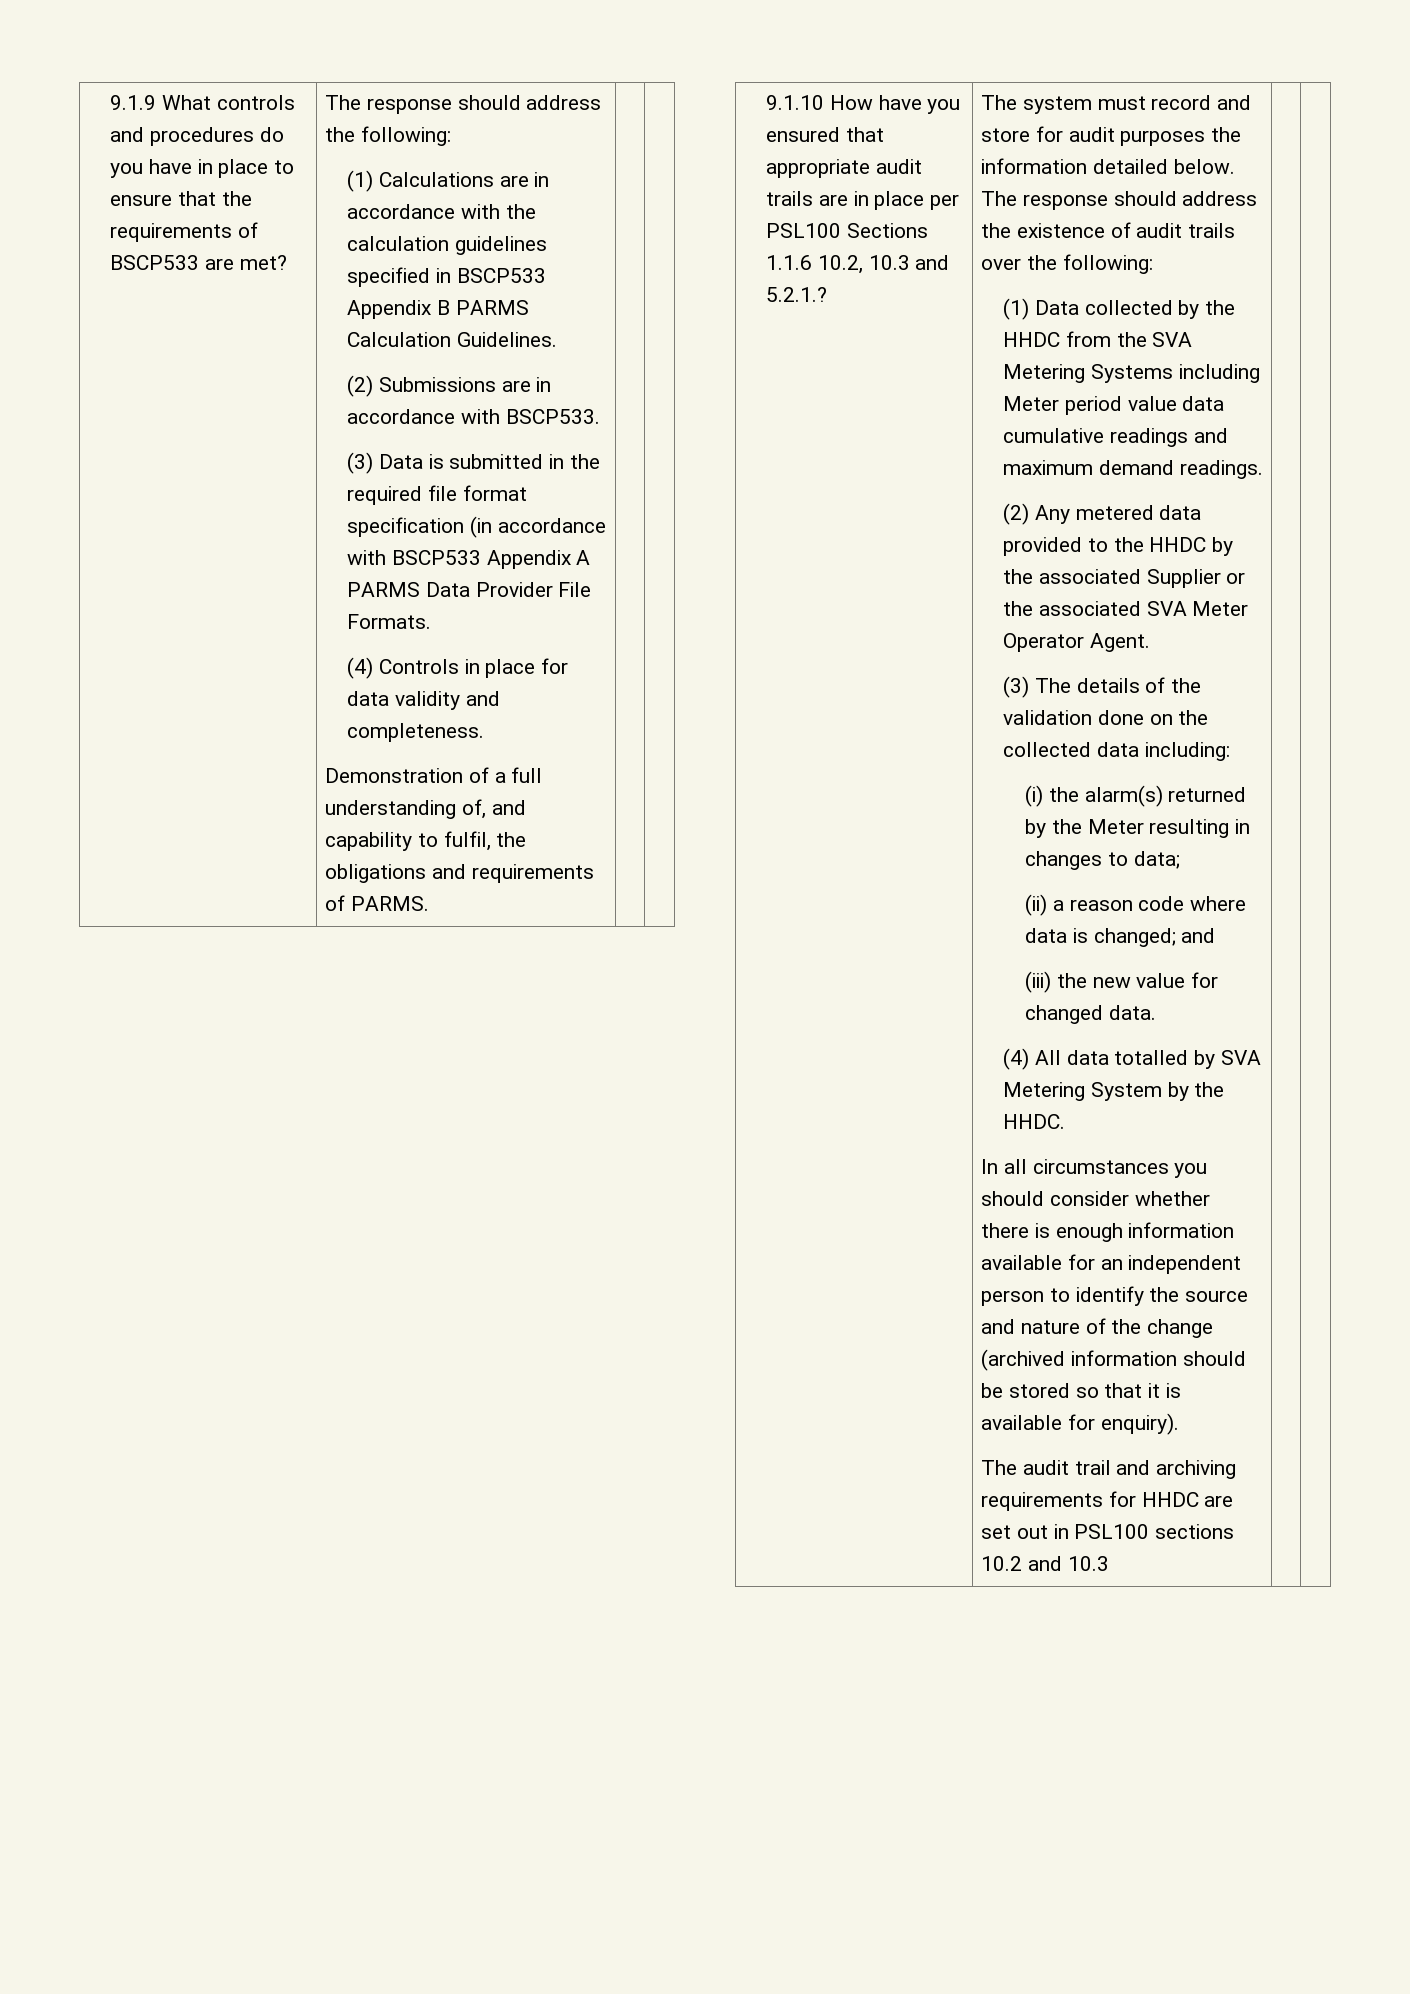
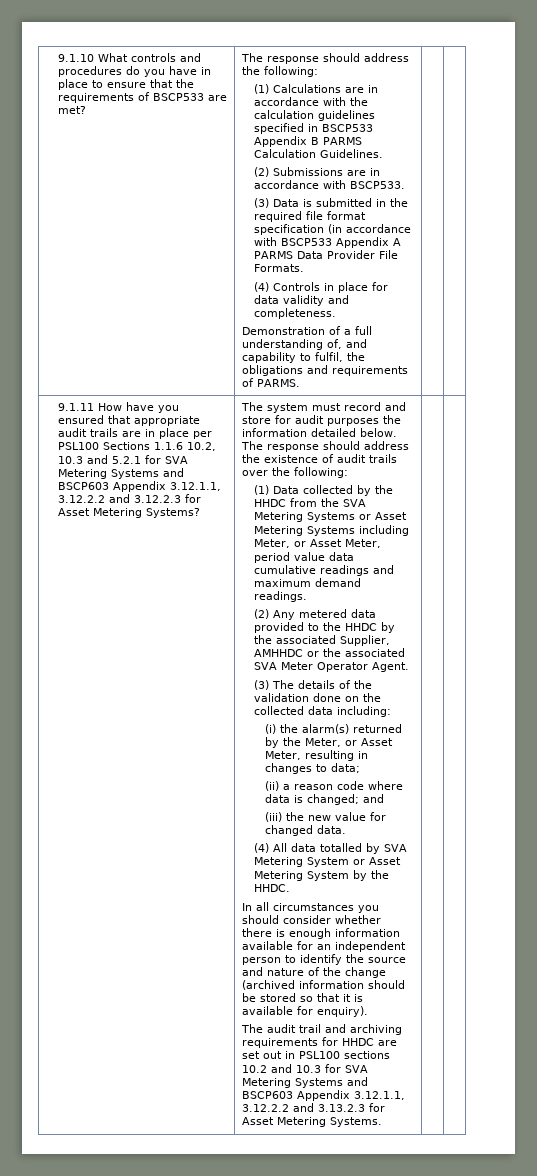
- 9.1.9 What controls and procedures do you have in place to ensure that the requirements of BSCP533 are met?
+ 9.1.10 What controls and procedures do you have in place to ensure that the requirements of BSCP533 are met?
- 9.1.10 How have you ensured that appropriate audit trails are in place per PSL100 Sections 1.1.6 10.2, 10.3 and 5.2.1.?
+ 9.1.11 How have you ensured that appropriate audit trails are in place per PSL100 Sections 1.1.6 10.2, 10.3 and 5.2.1 for SVA Metering Systems and BSCP603 Appendix 3.12.1.1, 3.12.2.2 and 3.12.2.3 for Asset Metering Systems?
- (1) Data collected by the HHDC from the SVA Metering Systems including Meter period value data cumulative readings and maximum demand readings.
+ (1) Data collected by the HHDC from the SVA Metering Systems or Asset Metering Systems including Meter, or Asset Meter, period value data cumulative readings and maximum demand readings.
- (2) Any metered data provided to the HHDC by the associated Supplier or the associated SVA Meter Operator Agent.
+ (2) Any metered data provided to the HHDC by the associated Supplier, AMHHDC or the associated SVA Meter Operator Agent.
- (i) the alarm(s) returned by the Meter resulting in changes to data;
+ (i) the alarm(s) returned by the Meter, or Asset Meter, resulting in changes to data;
- (4) All data totalled by SVA Metering System by the HHDC.
+ (4) All data totalled by SVA Metering System or Asset Metering System by the HHDC.
- The audit trail and archiving requirements for HHDC are set out in PSL100 sections 10.2 and 10.3
+ The audit trail and archiving requirements for HHDC are set out in PSL100 sections 10.2 and 10.3 for SVA Metering Systems and BSCP603 Appendix 3.12.1.1, 3.12.2.2 and 3.13.2.3 for Asset Metering Systems.

